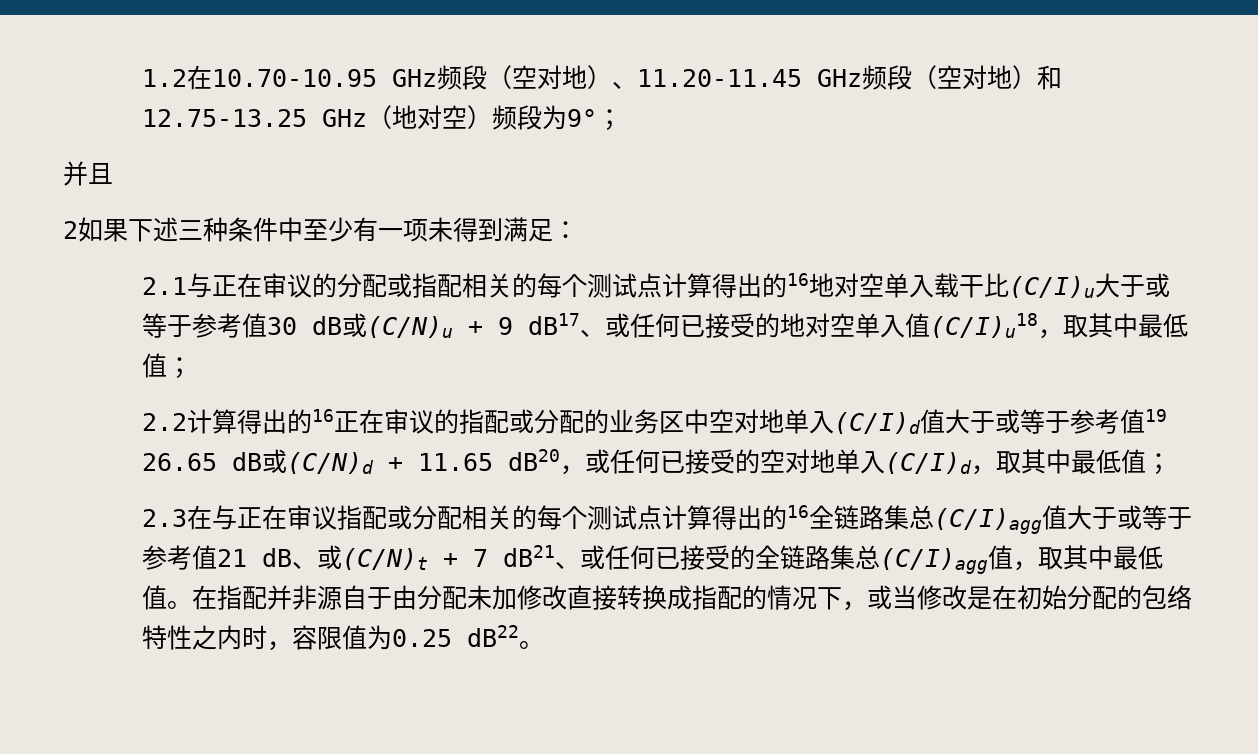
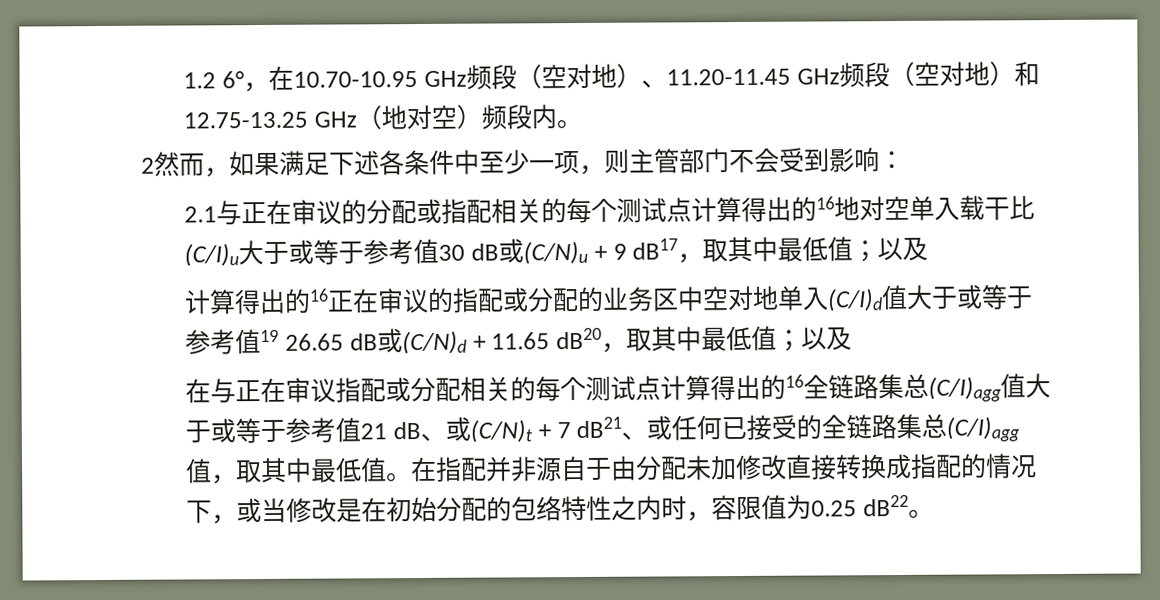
- 1.2在10.70-10.95 GHz频段（空对地）、11.20-11.45 GHz频段（空对地）和12.75-13.25 GHz（地对空）频段为9°；
- 并且
- 2如果下述三种条件中至少有一项未得到满足：
+ 1.2 6°，在10.70-10.95 GHz频段（空对地）、11.20-11.45 GHz频段（空对地）和12.75-13.25 GHz（地对空）频段内。
+ 2然而，如果满足下述各条件中至少一项，则主管部门不会受到影响：
- 2.1与正在审议的分配或指配相关的每个测试点计算得出的16地对空单入载干比(C/I)u大于或等于参考值30 dB或(C/N)u + 9 dB17、或任何已接受的地对空单入值(C/I)u18，取其中最低值；
- 2.2计算得出的16正在审议的指配或分配的业务区中空对地单入(C/I)d值大于或等于参考值19 26.65 dB或(C/N)d + 11.65 dB20，或任何已接受的空对地单入(C/I)d，取其中最低值；
- 2.3在与正在审议指配或分配相关的每个测试点计算得出的16全链路集总(C/I)agg值大于或等于参考值21 dB、或(C/N)t + 7 dB21、或任何已接受的全链路集总(C/I)agg值，取其中最低值。
+ 2.1与正在审议的分配或指配相关的每个测试点计算得出的16地对空单入载干比(C/I)u大于或等于参考值30 dB或(C/N)u + 9 dB17，取其中最低值；以及
+ 计算得出的16正在审议的指配或分配的业务区中空对地单入(C/I)d值大于或等于参考值19 26.65 dB或(C/N)d + 11.65 dB20，取其中最低值；以及
+ 在与正在审议指配或分配相关的每个测试点计算得出的16全链路集总(C/I)agg值大于或等于参考值21 dB、或(C/N)t + 7 dB21、或任何已接受的全链路集总(C/I)agg值，取其中最低值。

